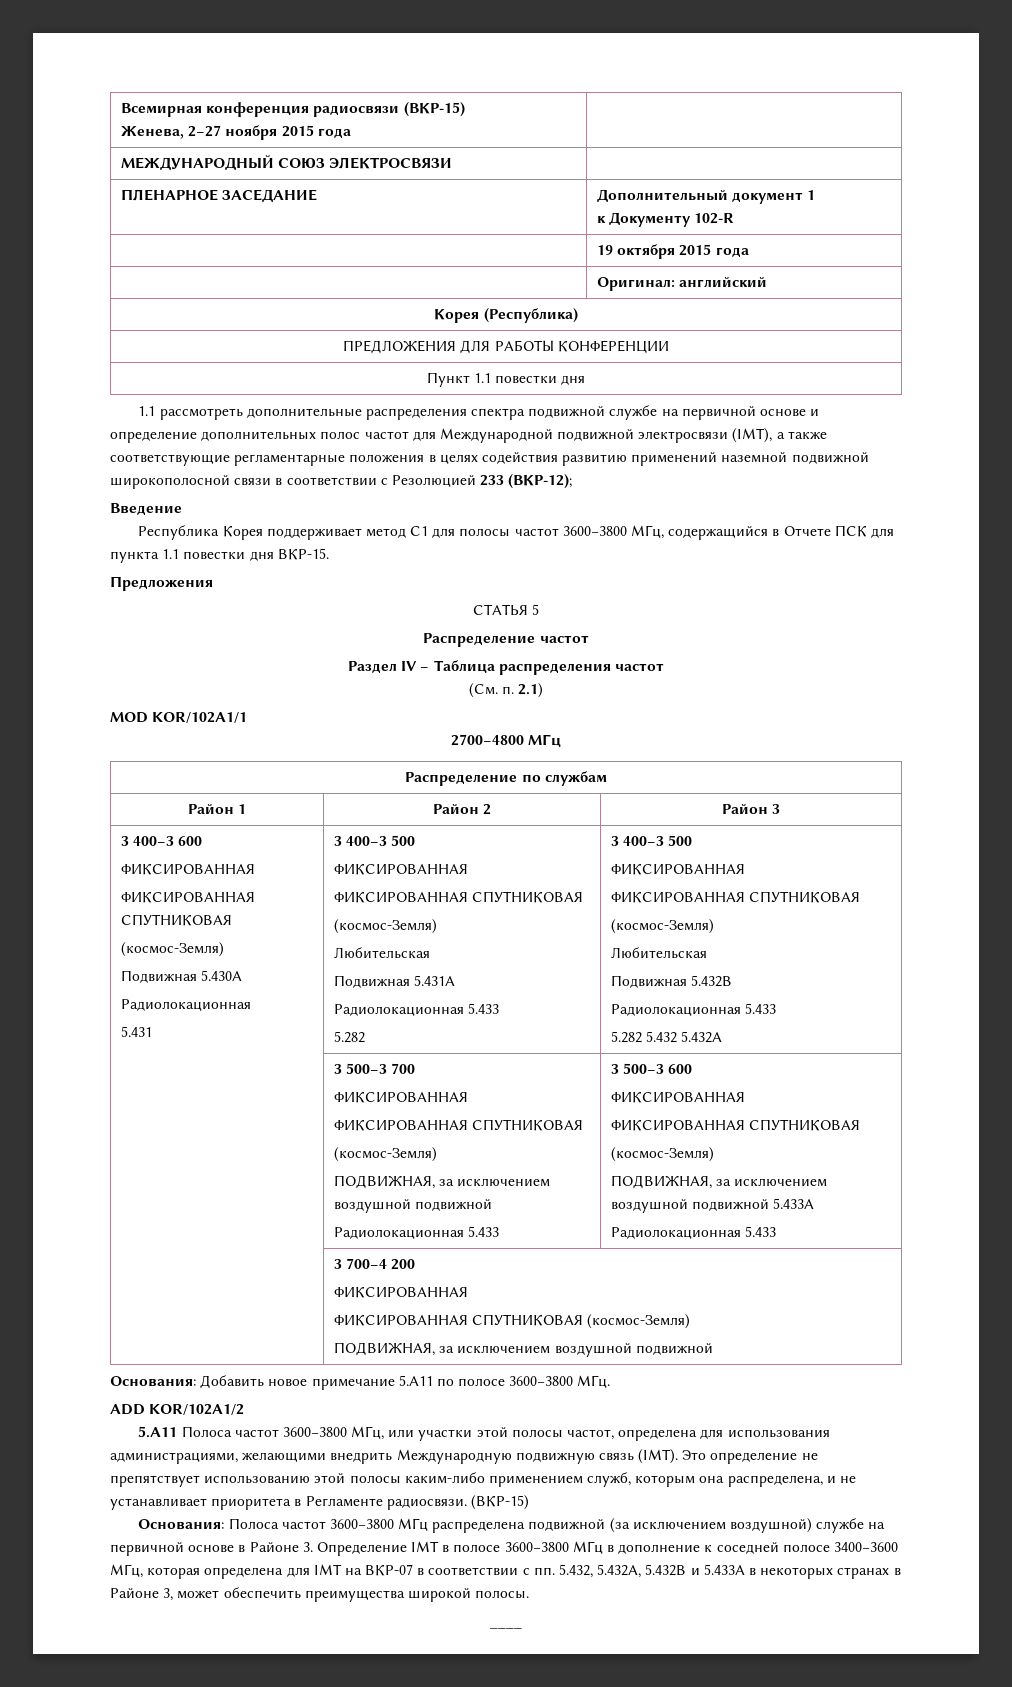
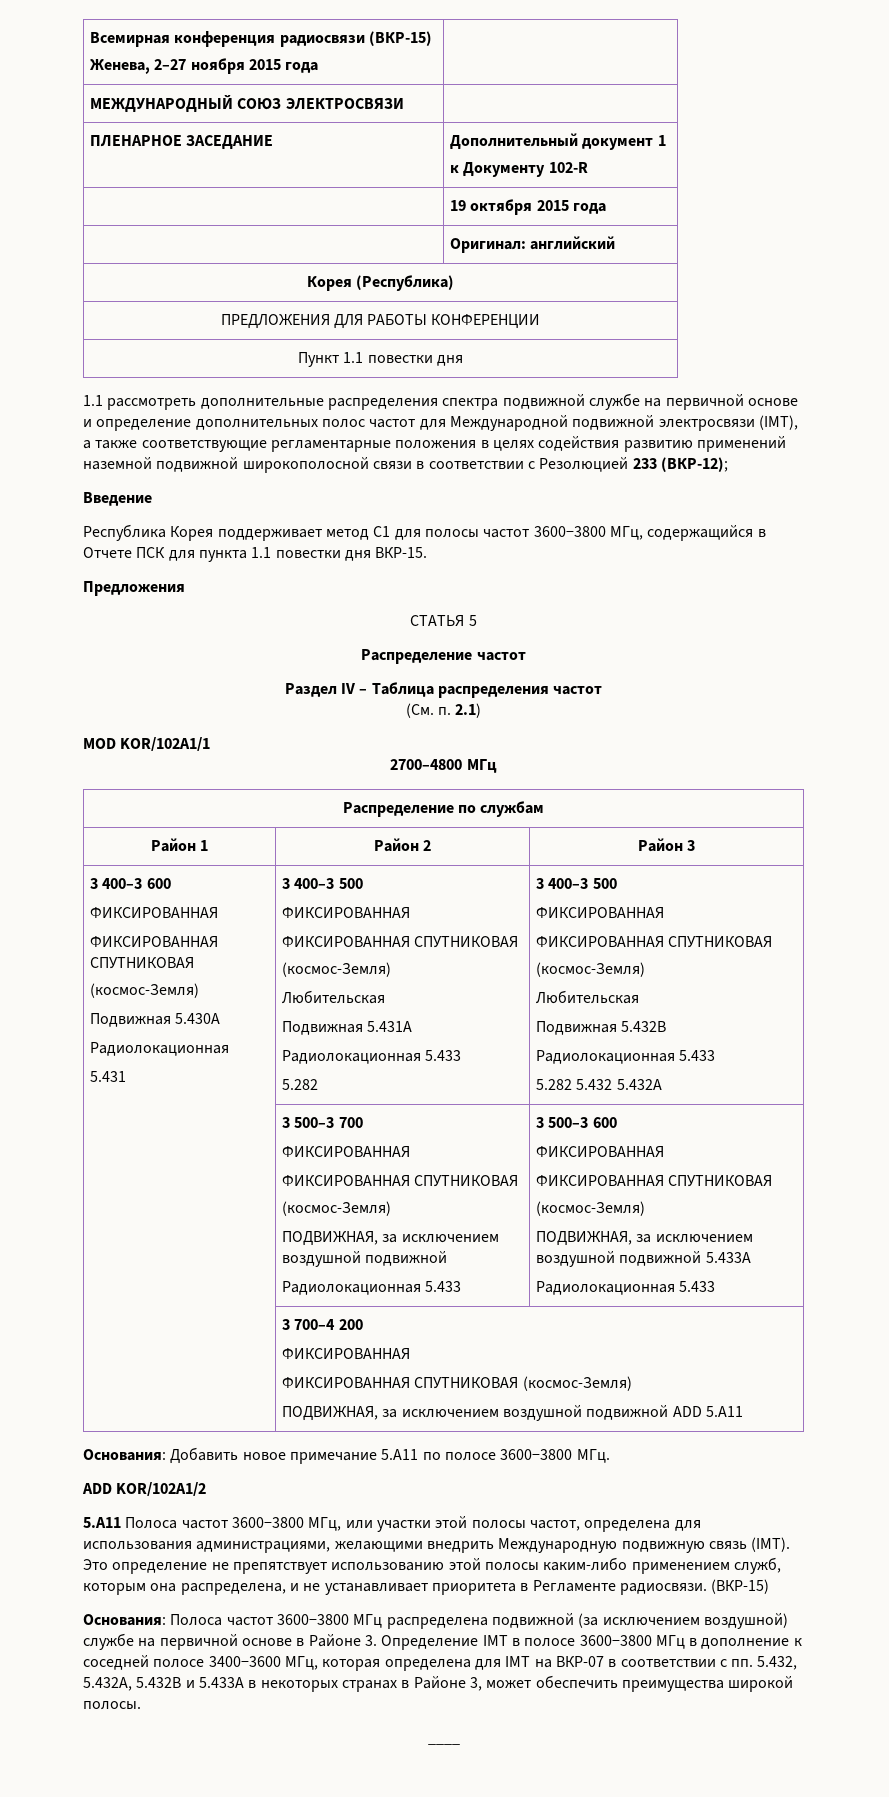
  | 3 700–4 200
  ФИКСИРОВАННАЯ
  ФИКСИРОВАННАЯ СПУТНИКОВАЯ (космос-Земля)
- ПОДВИЖНАЯ, за исключением воздушной подвижной
+ ПОДВИЖНАЯ, за исключением воздушной подвижной ADD 5.A11

